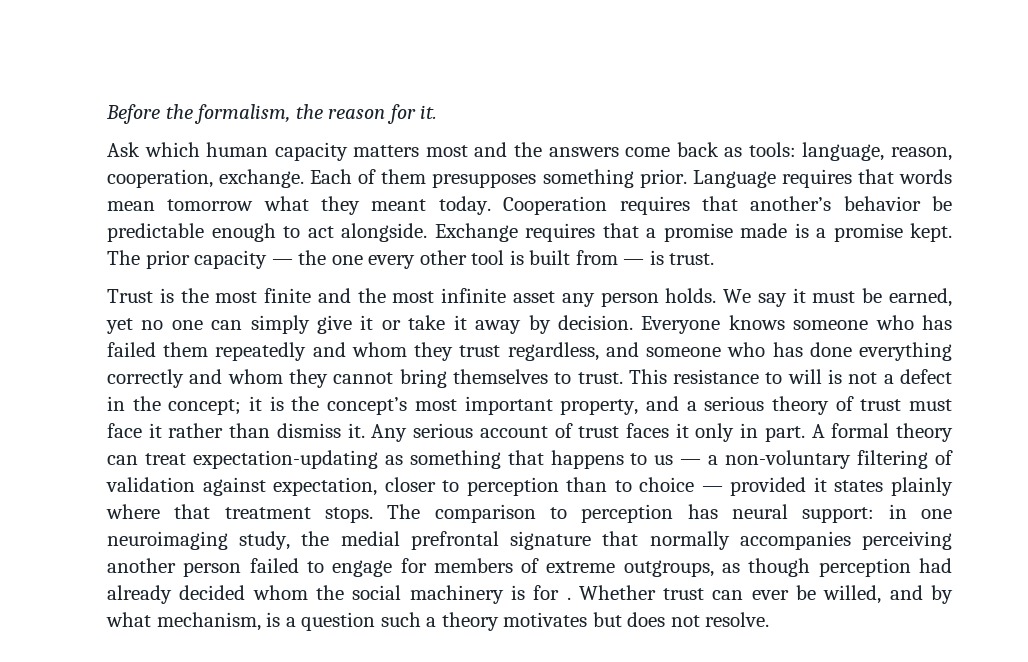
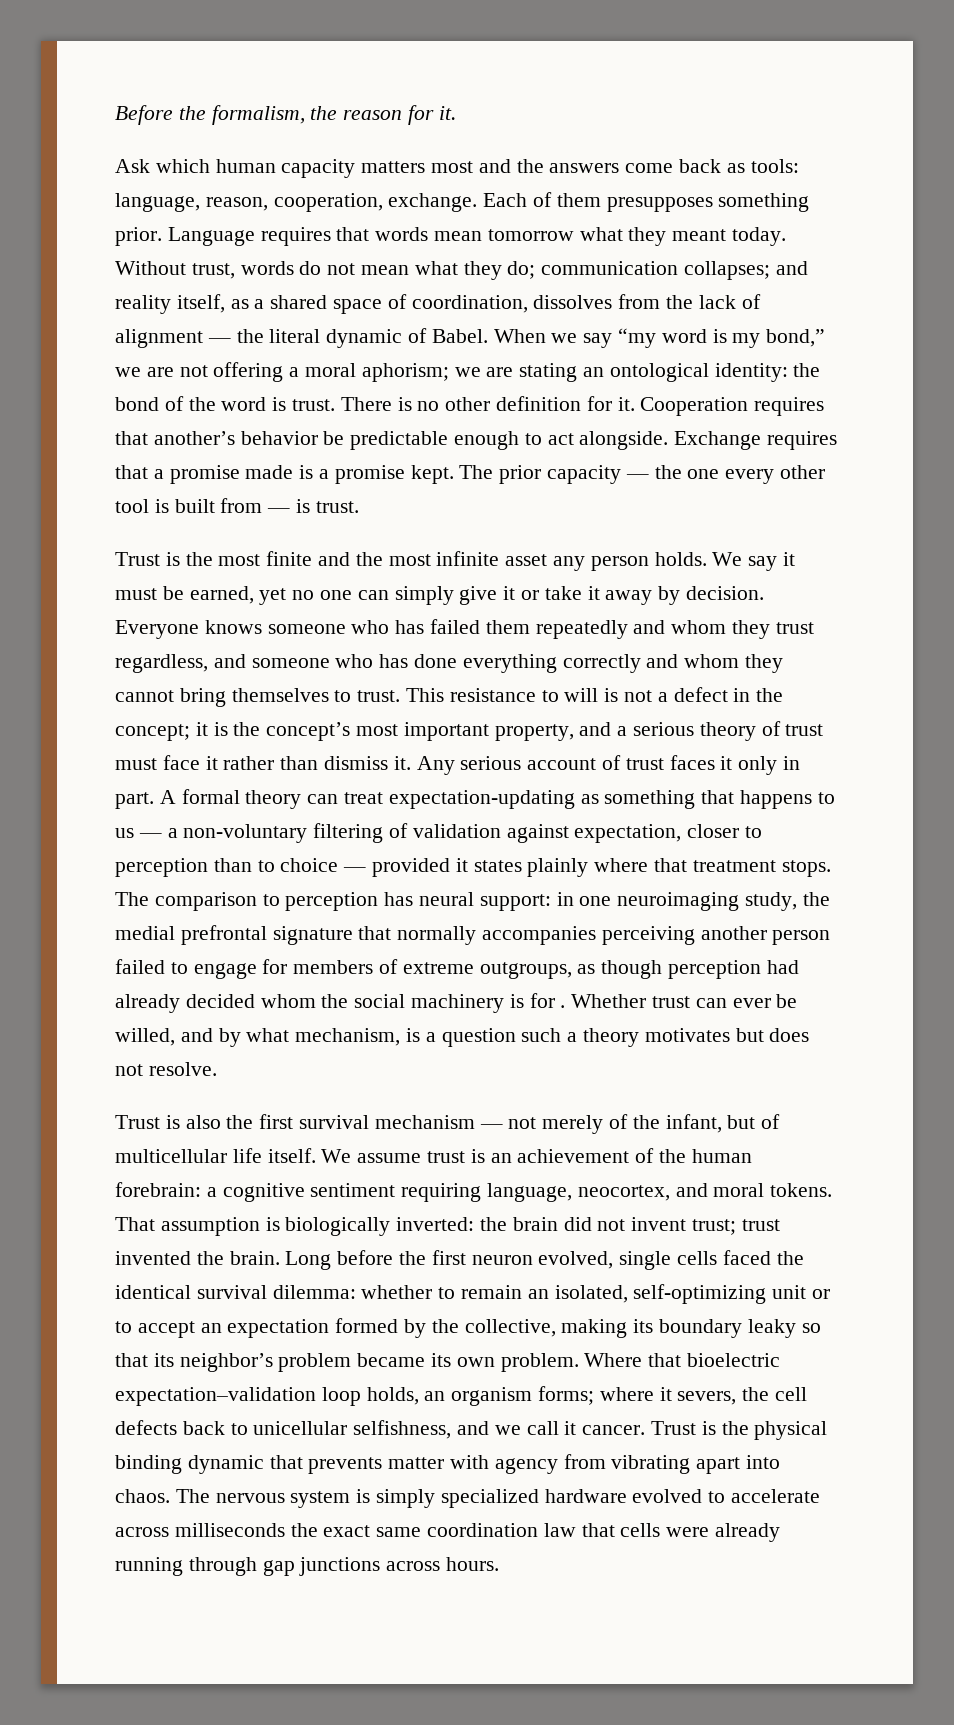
+ Without trust, words do not mean what they do; communication collapses; and reality itself, as a shared space of coordination, dissolves from the lack of alignment — the literal dynamic of Babel. When we say “my word is my bond,” we are not offering a moral aphorism; we are stating an ontological identity: the bond of the word is trust. There is no other definition for it.
+ Trust is also the first survival mechanism — not merely of the infant, but of multicellular life itself. We assume trust is an achievement of the human forebrain: a cognitive sentiment requiring language, neocortex, and moral tokens. That assumption is biologically inverted: the brain did not invent trust; trust invented the brain. Long before the first neuron evolved, single cells faced the identical survival dilemma: whether to remain an isolated, self-optimizing unit or to accept an expectation formed by the collective, making its boundary leaky so that its neighbor’s problem became its own problem. Where that bioelectric expectation–validation loop holds, an organism forms; where it severs, the cell defects back to unicellular selfishness, and we call it cancer. Trust is the physical binding dynamic that prevents matter with agency from vibrating apart into chaos. The nervous system is simply specialized hardware evolved to accelerate across milliseconds the exact same coordination law that cells were already running through gap junctions across hours.

